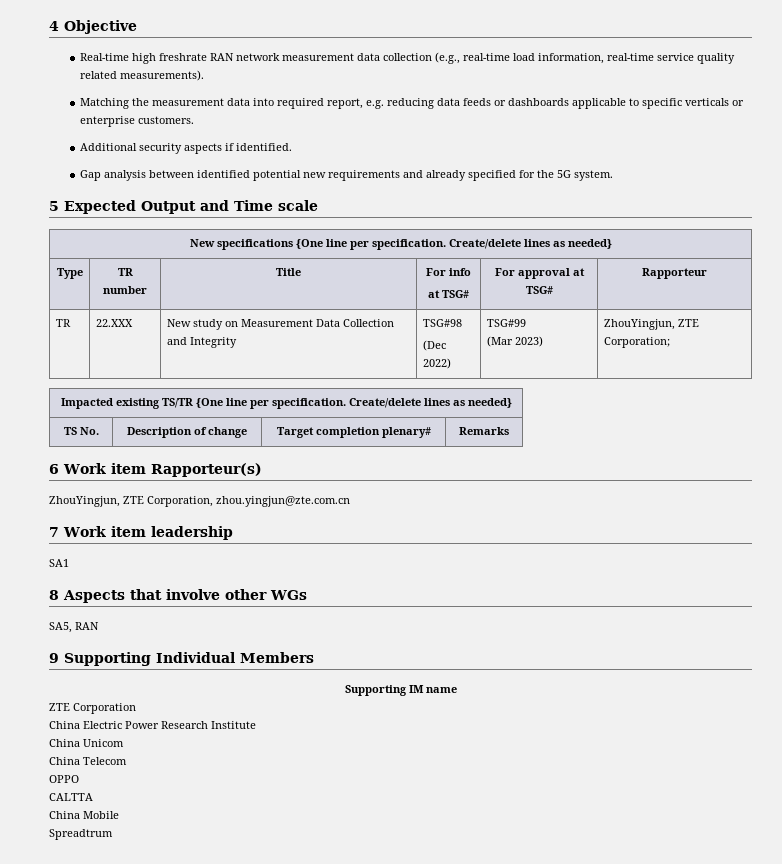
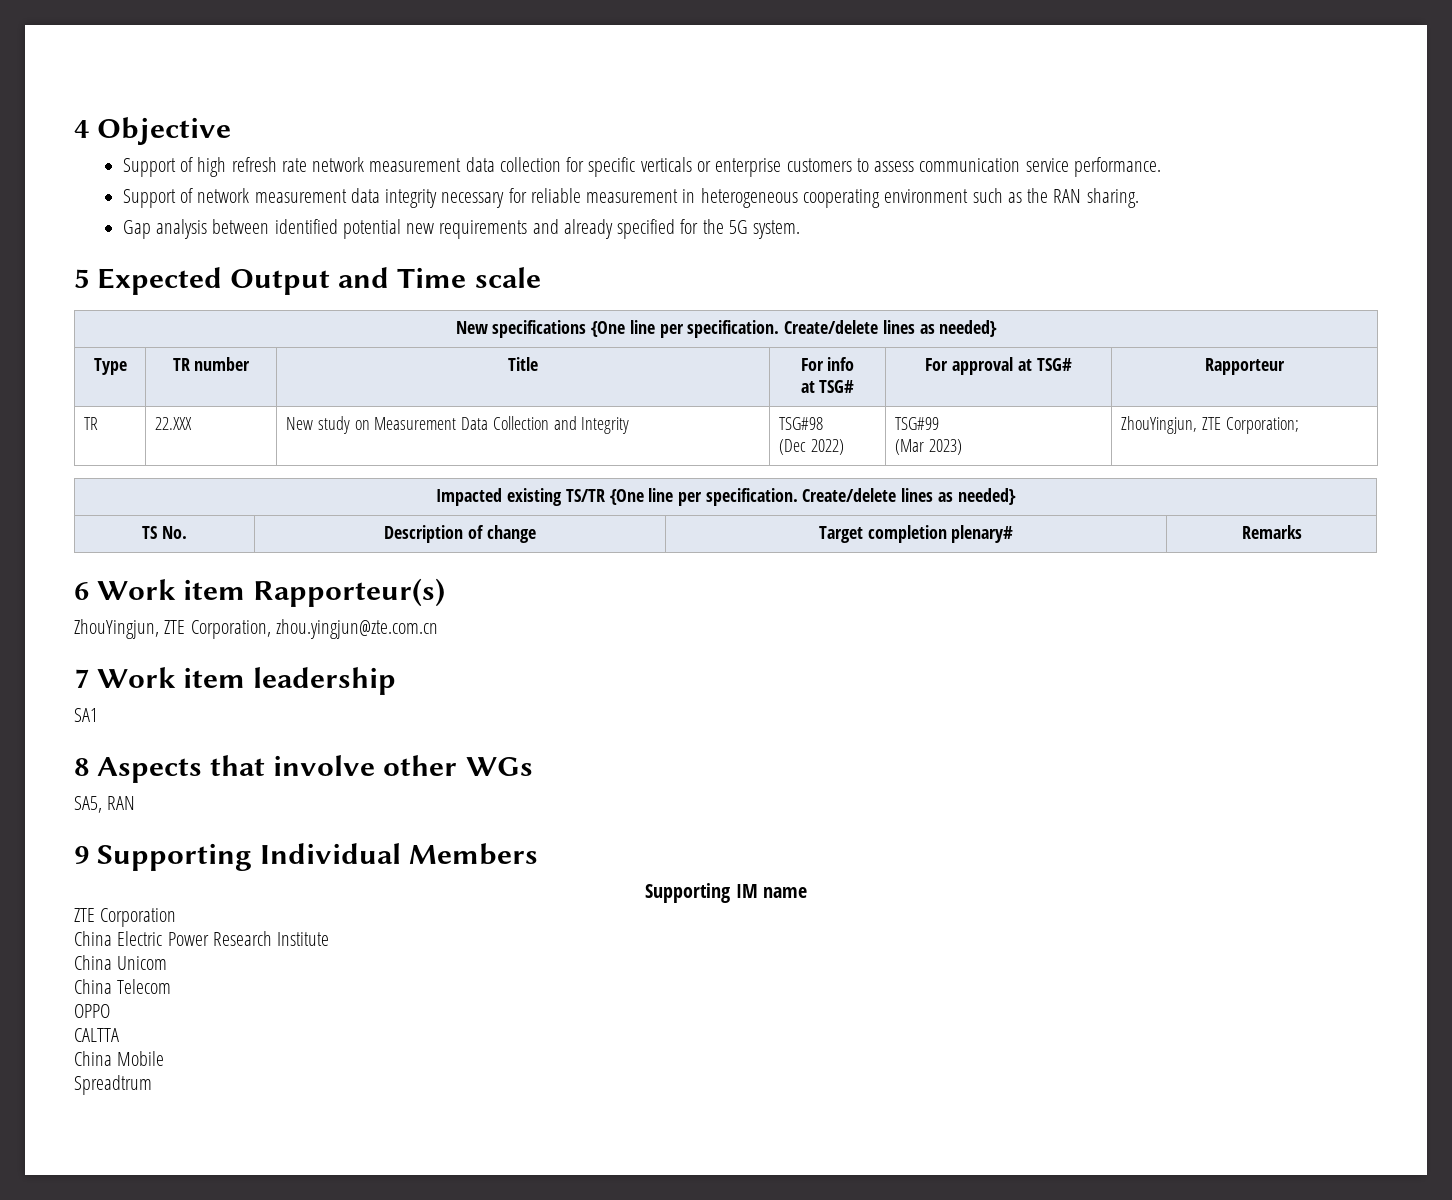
- Real-time high freshrate RAN network measurement data collection (e.g., real-time load information, real-time service quality related measurements).
- Matching the measurement data into required report, e.g. reducing data feeds or dashboards applicable to specific verticals or enterprise customers.
- Additional security aspects if identified.
+ Support of high refresh rate network measurement data collection for specific verticals or enterprise customers to assess communication service performance.
+ Support of network measurement data integrity necessary for reliable measurement in heterogeneous cooperating environment such as the RAN sharing.

